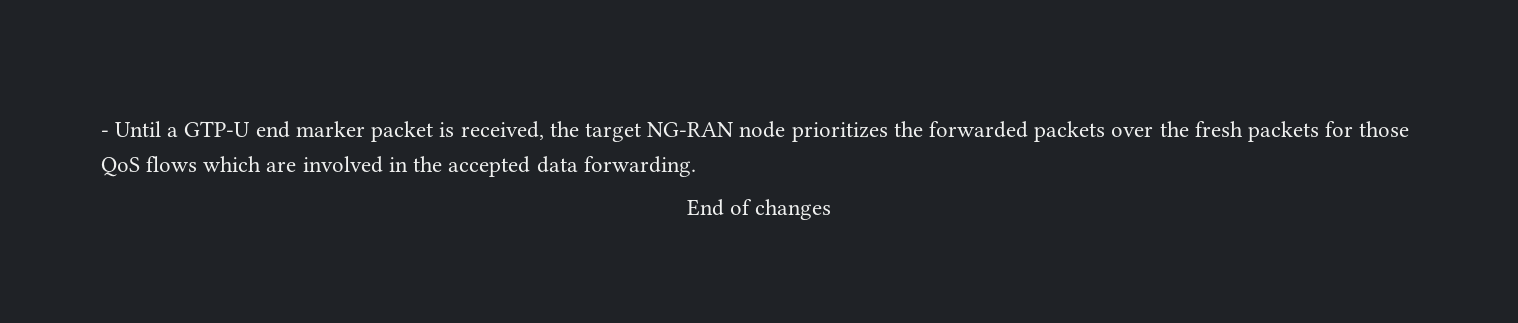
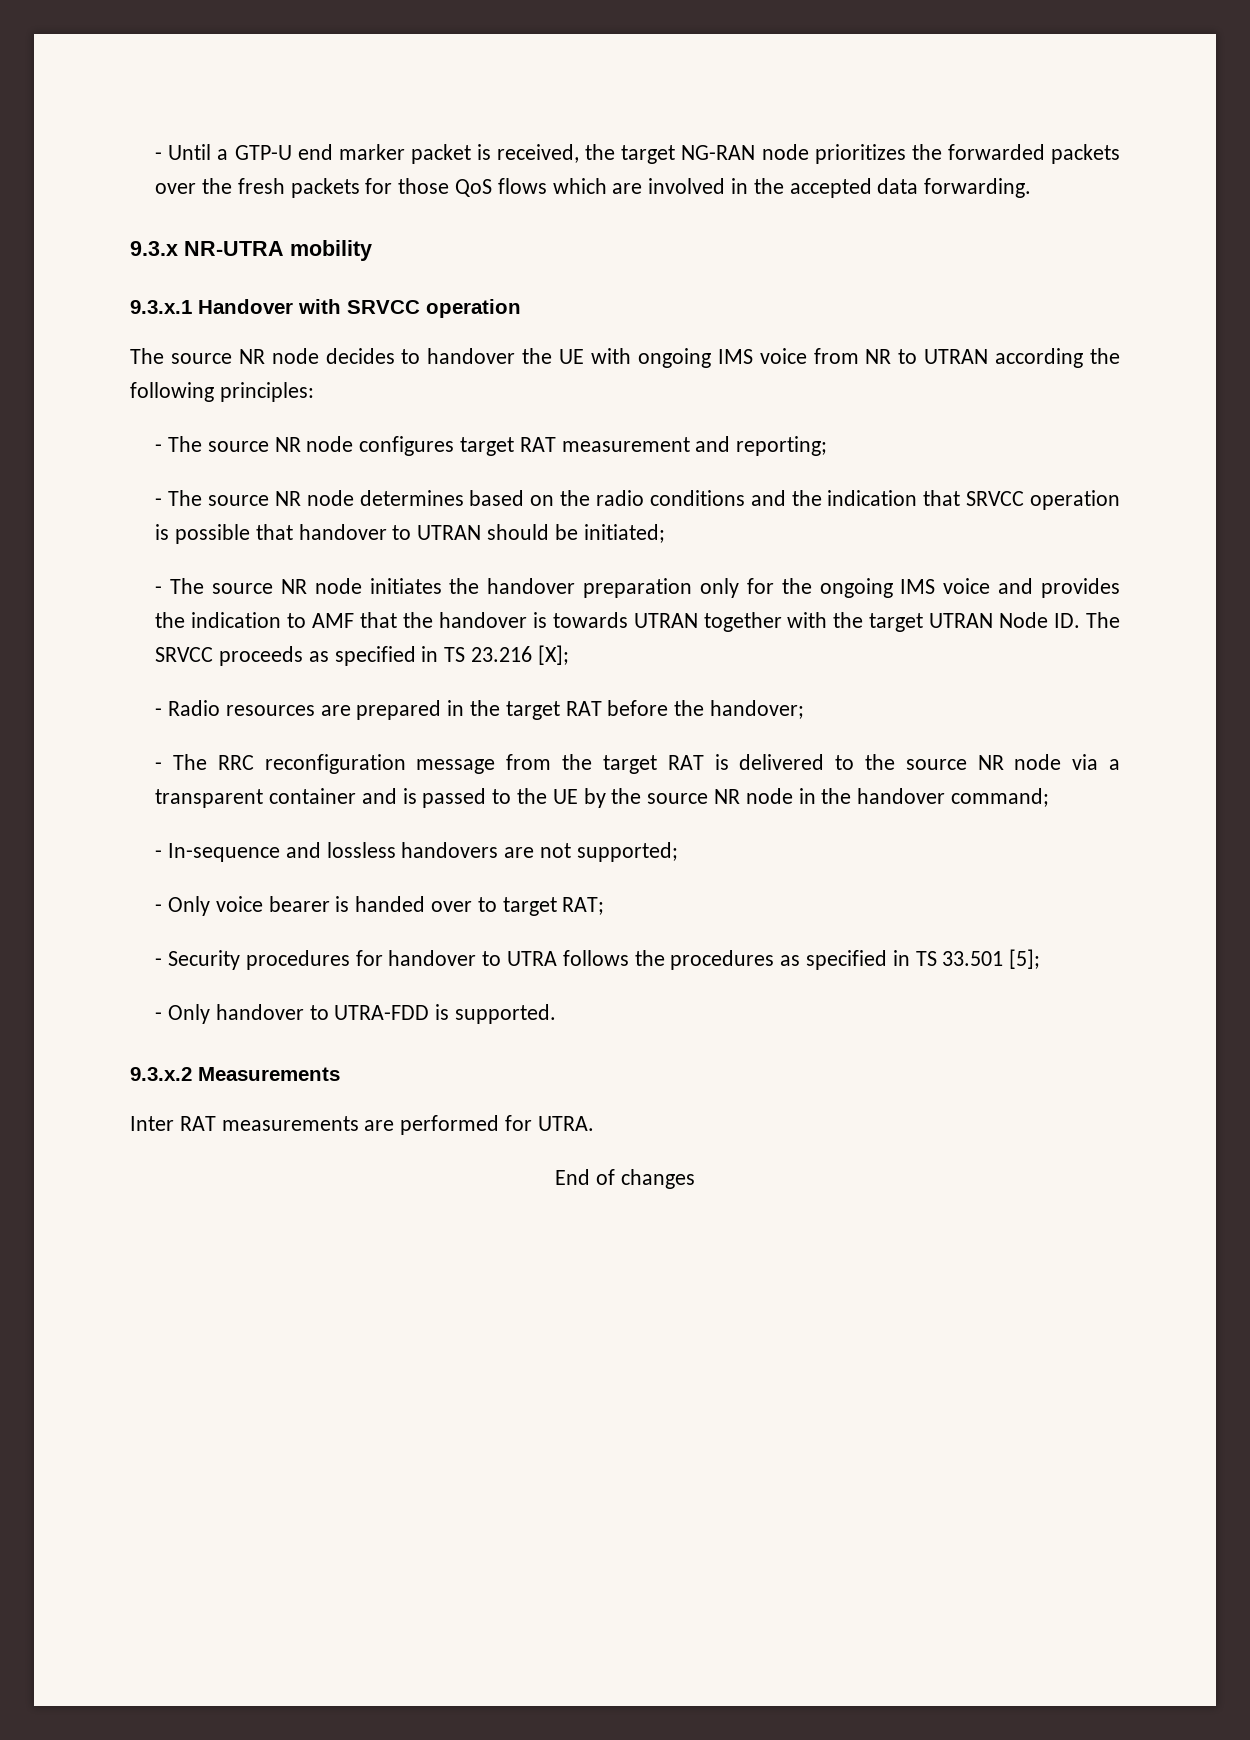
+ 9.3.x NR-UTRA mobility
+ 9.3.x.1 Handover with SRVCC operation
+ The source NR node decides to handover the UE with ongoing IMS voice from NR to UTRAN according the following principles:
+ - The source NR node configures target RAT measurement and reporting;
+ - The source NR node determines based on the radio conditions and the indication that SRVCC operation is possible that handover to UTRAN should be initiated;
+ - The source NR node initiates the handover preparation only for the ongoing IMS voice and provides the indication to AMF that the handover is towards UTRAN together with the target UTRAN Node ID. The SRVCC proceeds as specified in TS 23.216 [X];
+ - Radio resources are prepared in the target RAT before the handover;
+ - The RRC reconfiguration message from the target RAT is delivered to the source NR node via a transparent container and is passed to the UE by the source NR node in the handover command;
+ - In-sequence and lossless handovers are not supported;
+ - Only voice bearer is handed over to target RAT;
+ - Security procedures for handover to UTRA follows the procedures as specified in TS 33.501 [5];
+ - Only handover to UTRA-FDD is supported.
+ 9.3.x.2 Measurements
+ Inter RAT measurements are performed for UTRA.

